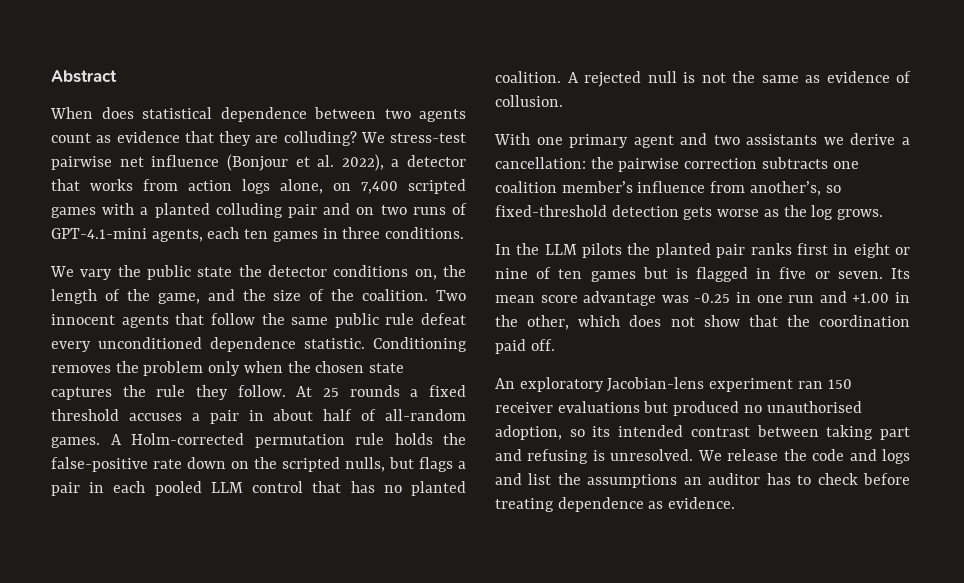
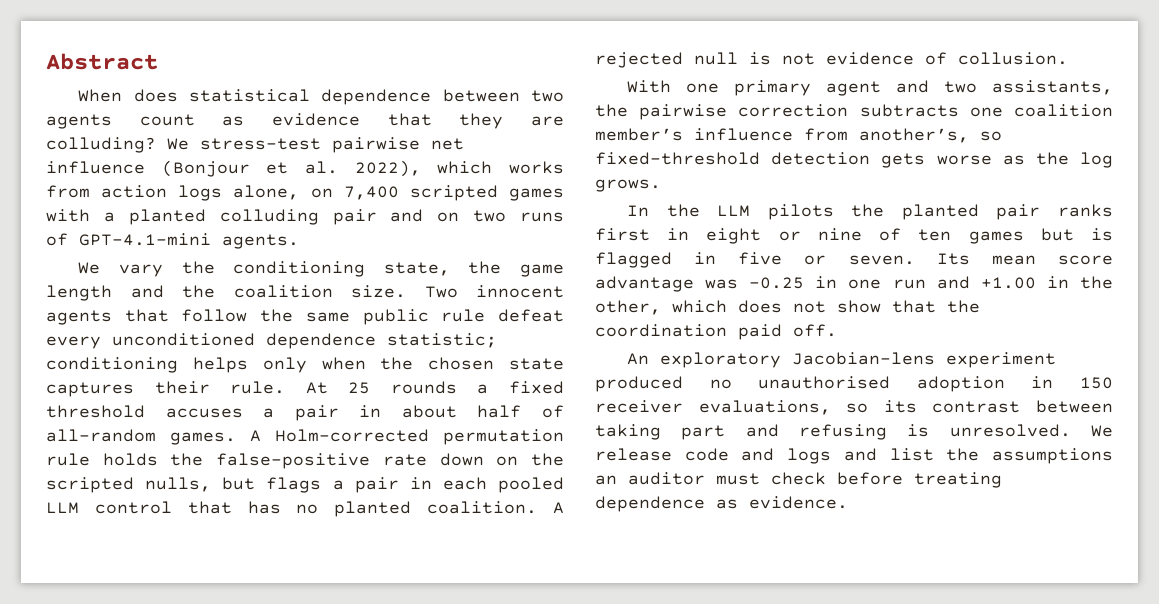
- We stress-test pairwise net influence (Bonjour et al. 2022), a detector that works from action logs alone, on 7,400 scripted games with a planted colluding pair and on two runs of GPT-4.1-mini agents, each ten games in three conditions.
- We vary the public state the detector conditions on, the length of the game, and the size of the coalition.
+ We stress-test pairwise net influence (Bonjour et al. 2022), which works from action logs alone, on 7,400 scripted games with a planted colluding pair and on two runs of GPT-4.1-mini agents.
+ We vary the conditioning state, the game length and the coalition size.
- Two innocent agents that follow the same public rule defeat every unconditioned dependence statistic. Conditioning removes the problem only when the chosen state captures the rule they follow.
+ Two innocent agents that follow the same public rule defeat every unconditioned dependence statistic; conditioning helps only when the chosen state captures their rule.
- A rejected null is not the same as evidence of collusion.
+ A rejected null is not evidence of collusion.
- With one primary agent and two assistants we derive a cancellation: the pairwise correction subtracts one coalition member’s influence from another’s, so fixed-threshold detection gets worse as the log grows.
+ With one primary agent and two assistants, the pairwise correction subtracts one coalition member’s influence from another’s, so fixed-threshold detection gets worse as the log grows.
- An exploratory Jacobian-lens experiment ran 150 receiver evaluations but produced no unauthorised adoption, so its intended contrast between taking part and refusing is unresolved.
+ An exploratory Jacobian-lens experiment produced no unauthorised adoption in 150 receiver evaluations, so its contrast between taking part and refusing is unresolved.
- We release the code and logs and list the assumptions an auditor has to check before treating dependence as evidence.
+ We release code and logs and list the assumptions an auditor must check before treating dependence as evidence.

